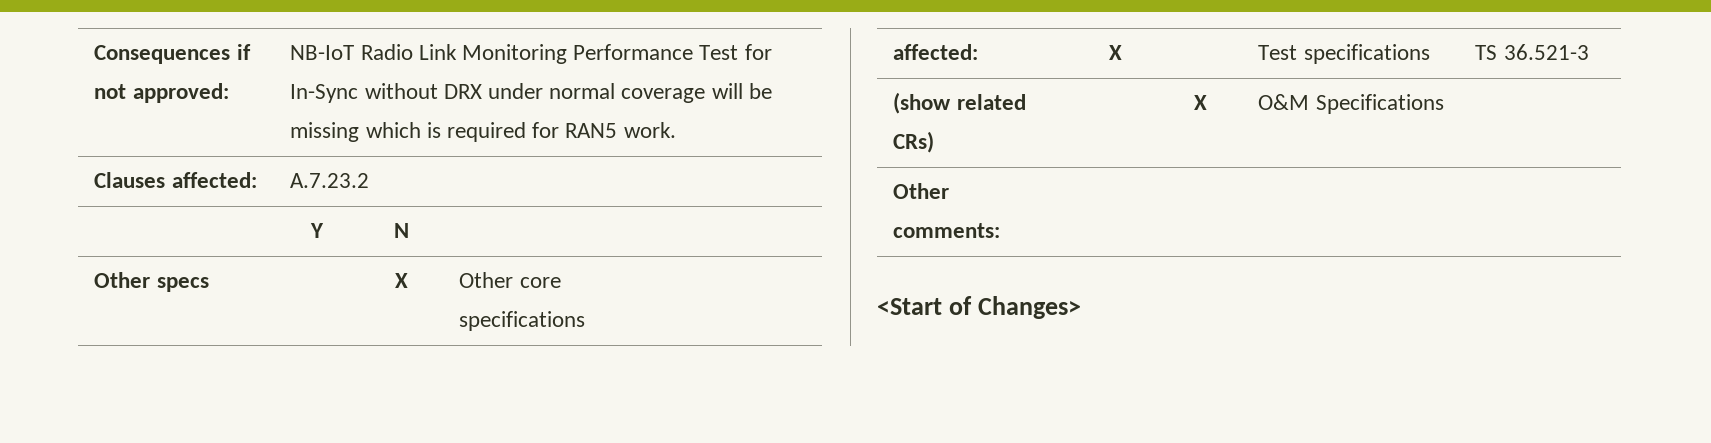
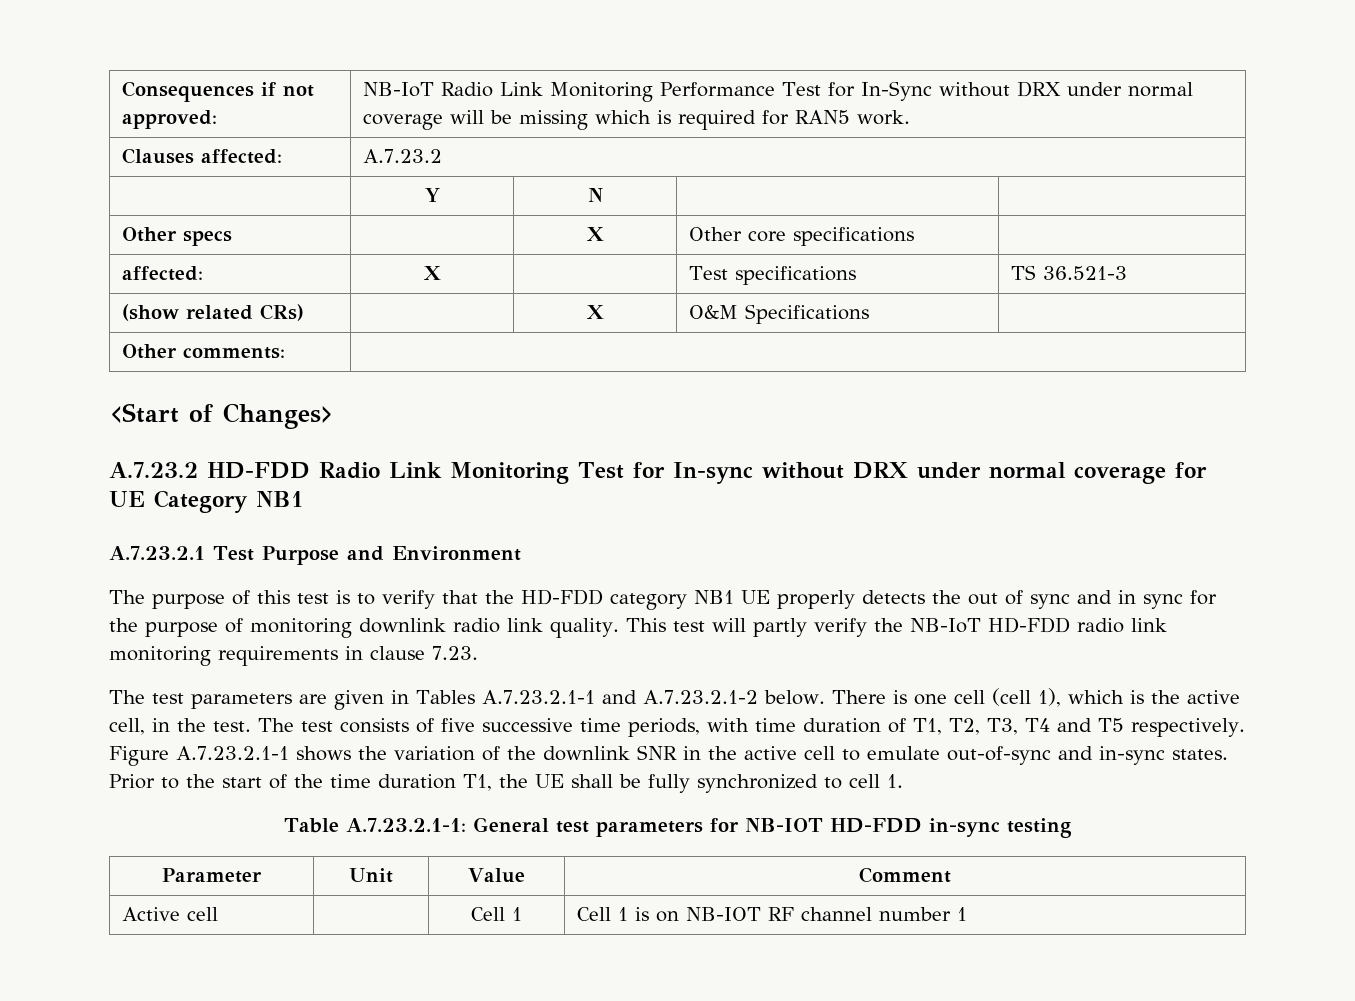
+ A.7.23.2 HD-FDD Radio Link Monitoring Test for In-sync without DRX under normal coverage for UE Category NB1
+ A.7.23.2.1 Test Purpose and Environment
+ The purpose of this test is to verify that the HD-FDD category NB1 UE properly detects the out of sync and in sync for the purpose of monitoring downlink radio link quality. This test will partly verify the NB-IoT HD-FDD radio link monitoring requirements in clause 7.23.
+ The test parameters are given in Tables A.7.23.2.1-1 and A.7.23.2.1-2 below. There is one cell (cell 1), which is the active cell, in the test. The test consists of five successive time periods, with time duration of T1, T2, T3, T4 and T5 respectively. Figure A.7.23.2.1-1 shows the variation of the downlink SNR in the active cell to emulate out-of-sync and in-sync states. Prior to the start of the time duration T1, the UE shall be fully synchronized to cell 1.
+ Table A.7.23.2.1-1: General test parameters for NB-IOT HD-FDD in-sync testing
+ Parameter | Unit | Value | Comment
+ Active cell | | Cell 1 | Cell 1 is on NB-IOT RF channel number 1

